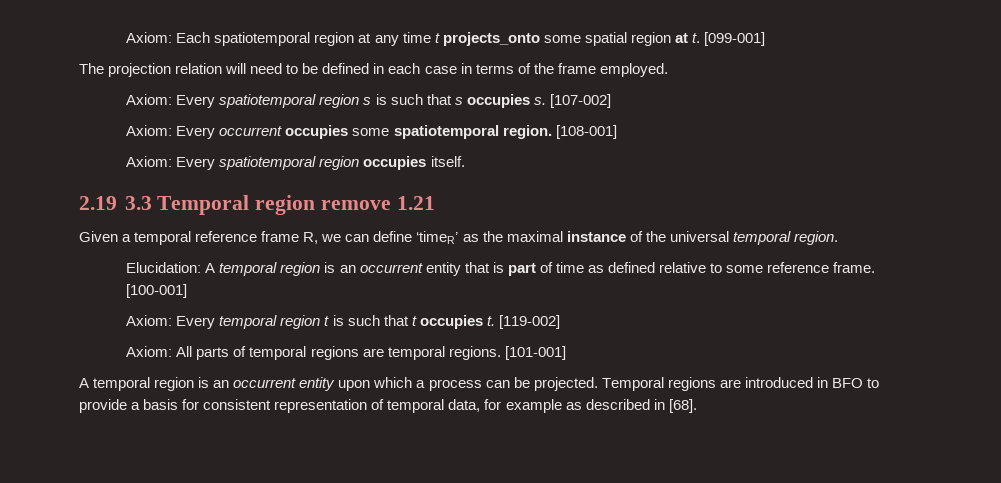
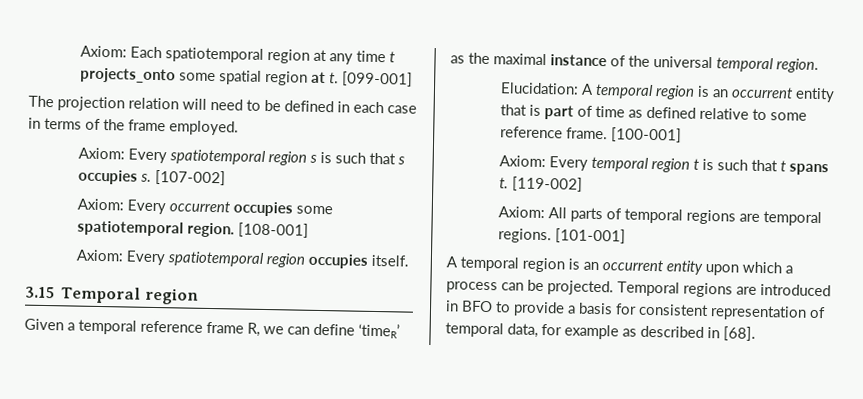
- 2.19 3.3 Temporal region remove 1.21
+ 3.15 Temporal region
- Axiom: Every temporal region t is such that t occupies t.
+ Axiom: Every temporal region t is such that t spans t.

